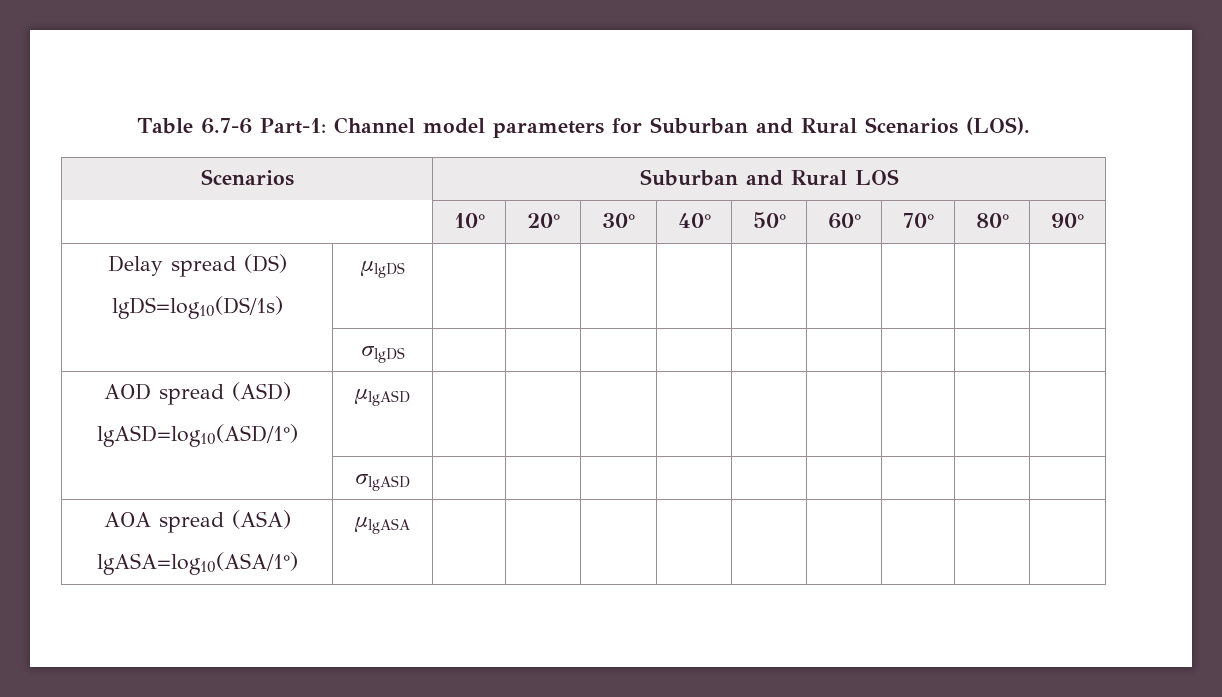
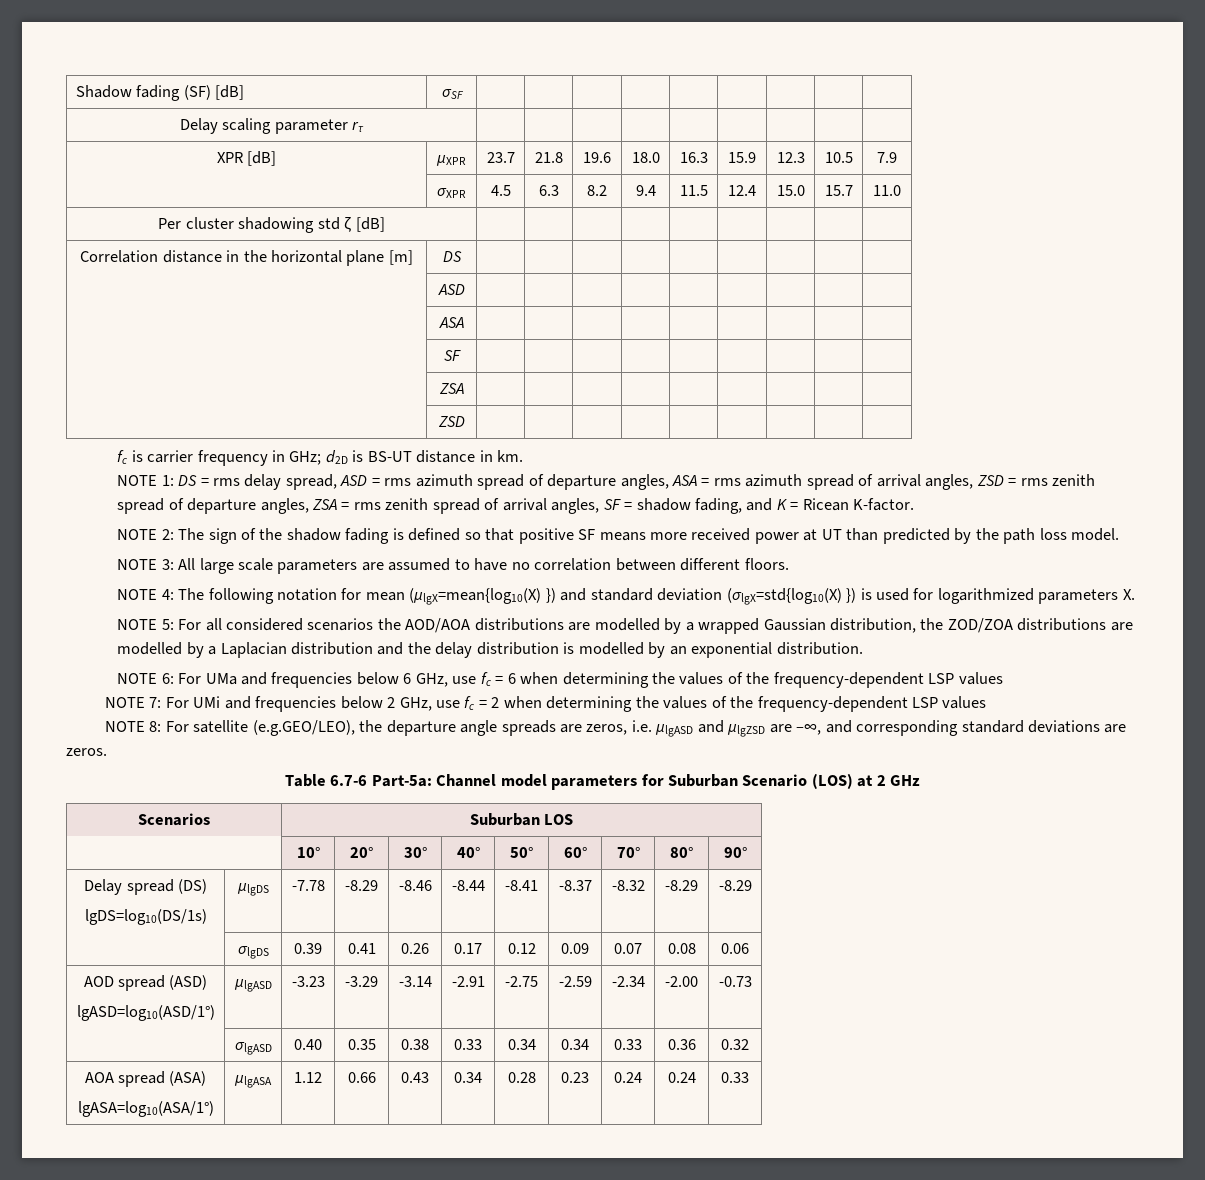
+ Shadow fading (SF) [dB] | σSF | | | | | | | | |
+ Delay scaling parameter rτ | | | | | | | | |
+ XPR [dB] | μXPR | 23.7 | 21.8 | 19.6 | 18.0 | 16.3 | 15.9 | 12.3 | 10.5 | 7.9
+ | σXPR | 4.5 | 6.3 | 8.2 | 9.4 | 11.5 | 12.4 | 15.0 | 15.7 | 11.0
+ Per cluster shadowing std ζ [dB] | | | | | | | | |
+ Correlation distance in the horizontal plane [m] | DS | | | | | | | | |
+ | ASD | | | | | | | | |
+ | ASA | | | | | | | | |
+ | SF | | | | | | | | |
+ | ZSA | | | | | | | | |
+ | ZSD | | | | | | | | |
+ fc is carrier frequency in GHz; d2D is BS-UT distance in km.
+ NOTE 1: DS = rms delay spread, ASD = rms azimuth spread of departure angles, ASA = rms azimuth spread of arrival angles, ZSD = rms zenith spread of departure angles, ZSA = rms zenith spread of arrival angles, SF = shadow fading, and K = Ricean K-factor.
+ NOTE 2: The sign of the shadow fading is defined so that positive SF means more received power at UT than predicted by the path loss model.
+ NOTE 3: All large scale parameters are assumed to have no correlation between different floors.
+ NOTE 4: The following notation for mean (μlgX=mean{log10(X) }) and standard deviation (σlgX=std{log10(X) }) is used for logarithmized parameters X.
+ NOTE 5: For all considered scenarios the AOD/AOA distributions are modelled by a wrapped Gaussian distribution, the ZOD/ZOA distributions are modelled by a Laplacian distribution and the delay distribution is modelled by an exponential distribution.
+ NOTE 6: For UMa and frequencies below 6 GHz, use fc = 6 when determining the values of the frequency-dependent LSP values
+ NOTE 7: For UMi and frequencies below 2 GHz, use fc = 2 when determining the values of the frequency-dependent LSP values
+ NOTE 8: For satellite (e.g.GEO/LEO), the departure angle spreads are zeros, i.e. μlgASD and μlgZSD are –∞, and corresponding standard deviations are zeros.
- Table 6.7-6 Part-1: Channel model parameters for Suburban and Rural Scenarios (LOS).
+ Table 6.7-6 Part-5a: Channel model parameters for Suburban Scenario (LOS) at 2 GHz
- Scenarios | Suburban and Rural LOS
+ Scenarios | Suburban LOS
  Delay spread (DS)
- lgDS=log10(DS/1s) | μlgDS | | | | | | | | |
- | σlgDS | | | | | | | | |
+ lgDS=log10(DS/1s) | μlgDS | -7.78 | -8.29 | -8.46 | -8.44 | -8.41 | -8.37 | -8.32 | -8.29 | -8.29
+ | σlgDS | 0.39 | 0.41 | 0.26 | 0.17 | 0.12 | 0.09 | 0.07 | 0.08 | 0.06
  AOD spread (ASD)
- lgASD=log10(ASD/1°) | μlgASD | | | | | | | | |
- | σlgASD | | | | | | | | |
+ lgASD=log10(ASD/1°) | μlgASD | -3.23 | -3.29 | -3.14 | -2.91 | -2.75 | -2.59 | -2.34 | -2.00 | -0.73
+ | σlgASD | 0.40 | 0.35 | 0.38 | 0.33 | 0.34 | 0.34 | 0.33 | 0.36 | 0.32
  AOA spread (ASA)
- lgASA=log10(ASA/1°) | μlgASA | | | | | | | | |
+ lgASA=log10(ASA/1°) | μlgASA | 1.12 | 0.66 | 0.43 | 0.34 | 0.28 | 0.23 | 0.24 | 0.24 | 0.33

